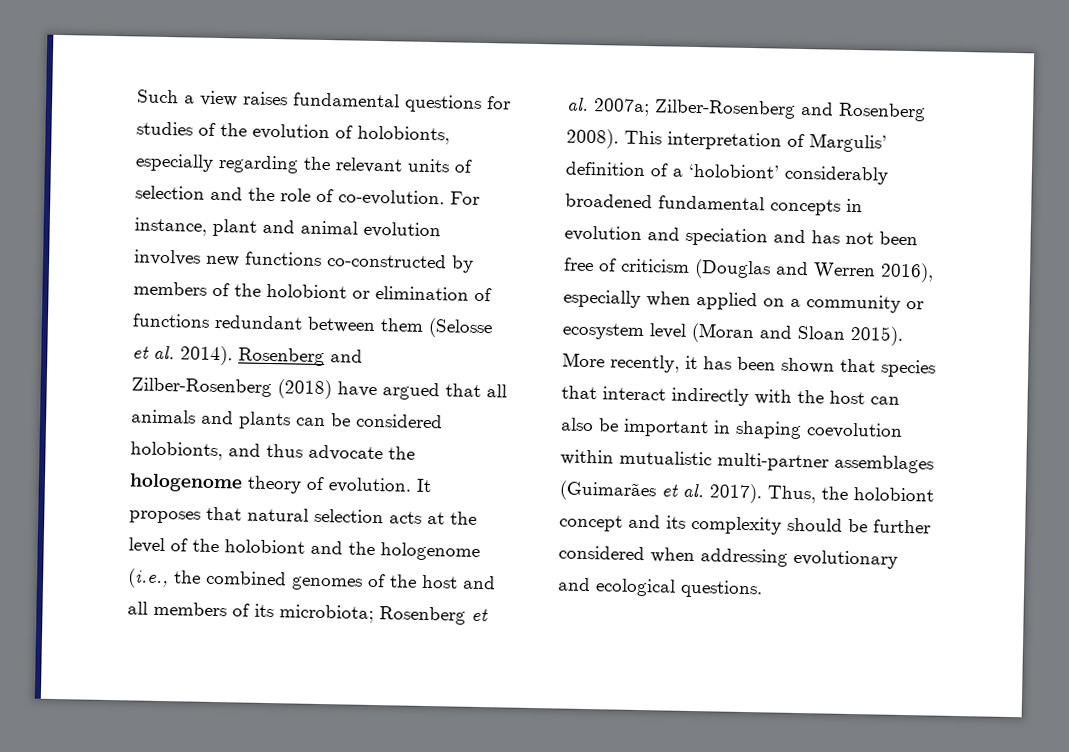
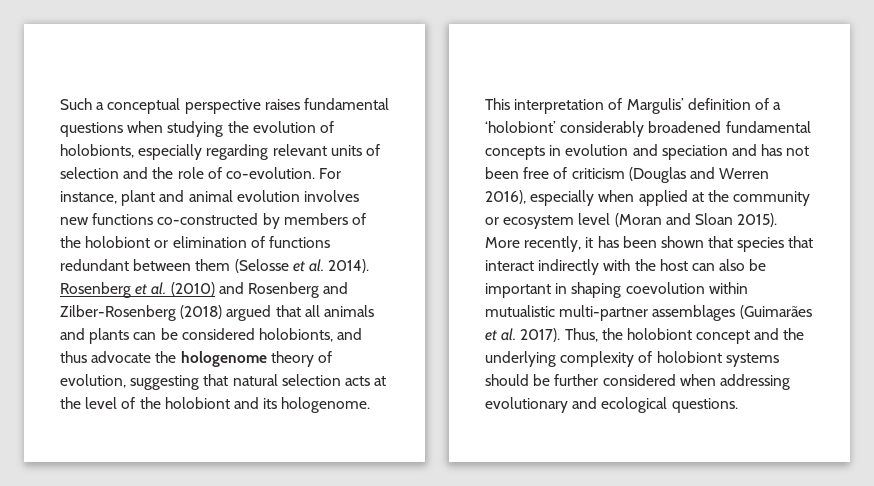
- Such a view raises fundamental questions for studies of the evolution of holobionts, especially regarding the relevant units of selection and the role of co-evolution.
+ Such a conceptual perspective raises fundamental questions when studying the evolution of holobionts, especially regarding relevant units of selection and the role of co-evolution.
- Rosenberg and Zilber-Rosenberg (2018) have argued that all animals and plants can be considered holobionts, and thus advocate the hologenome theory of evolution. It proposes that natural selection acts at the level of the holobiont and the hologenome (i.e., the combined genomes of the host and all members of its microbiota; Rosenberg et al. 2007a; Zilber-Rosenberg and Rosenberg 2008).
+ Rosenberg et al. (2010) and Rosenberg and Zilber-Rosenberg (2018) argued that all animals and plants can be considered holobionts, and thus advocate the hologenome theory of evolution, suggesting that natural selection acts at the level of the holobiont and its hologenome.
- This interpretation of Margulis’ definition of a ‘holobiont’ considerably broadened fundamental concepts in evolution and speciation and has not been free of criticism (Douglas and Werren 2016), especially when applied on a community or ecosystem level (Moran and Sloan 2015).
+ This interpretation of Margulis’ definition of a ‘holobiont’ considerably broadened fundamental concepts in evolution and speciation and has not been free of criticism (Douglas and Werren 2016), especially when applied at the community or ecosystem level (Moran and Sloan 2015).
- Thus, the holobiont concept and its complexity should be further considered when addressing evolutionary and ecological questions.
+ Thus, the holobiont concept and the underlying complexity of holobiont systems should be further considered when addressing evolutionary and ecological questions.

